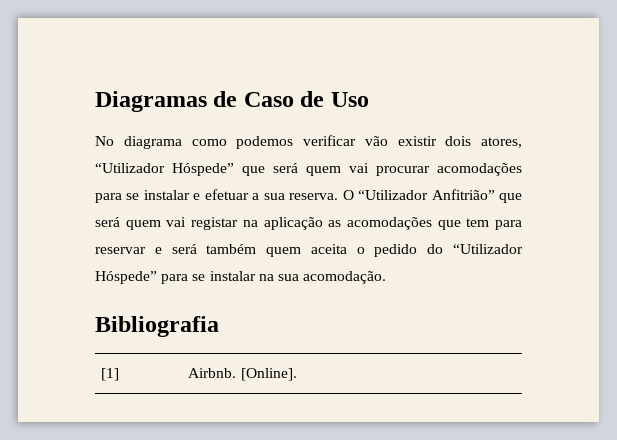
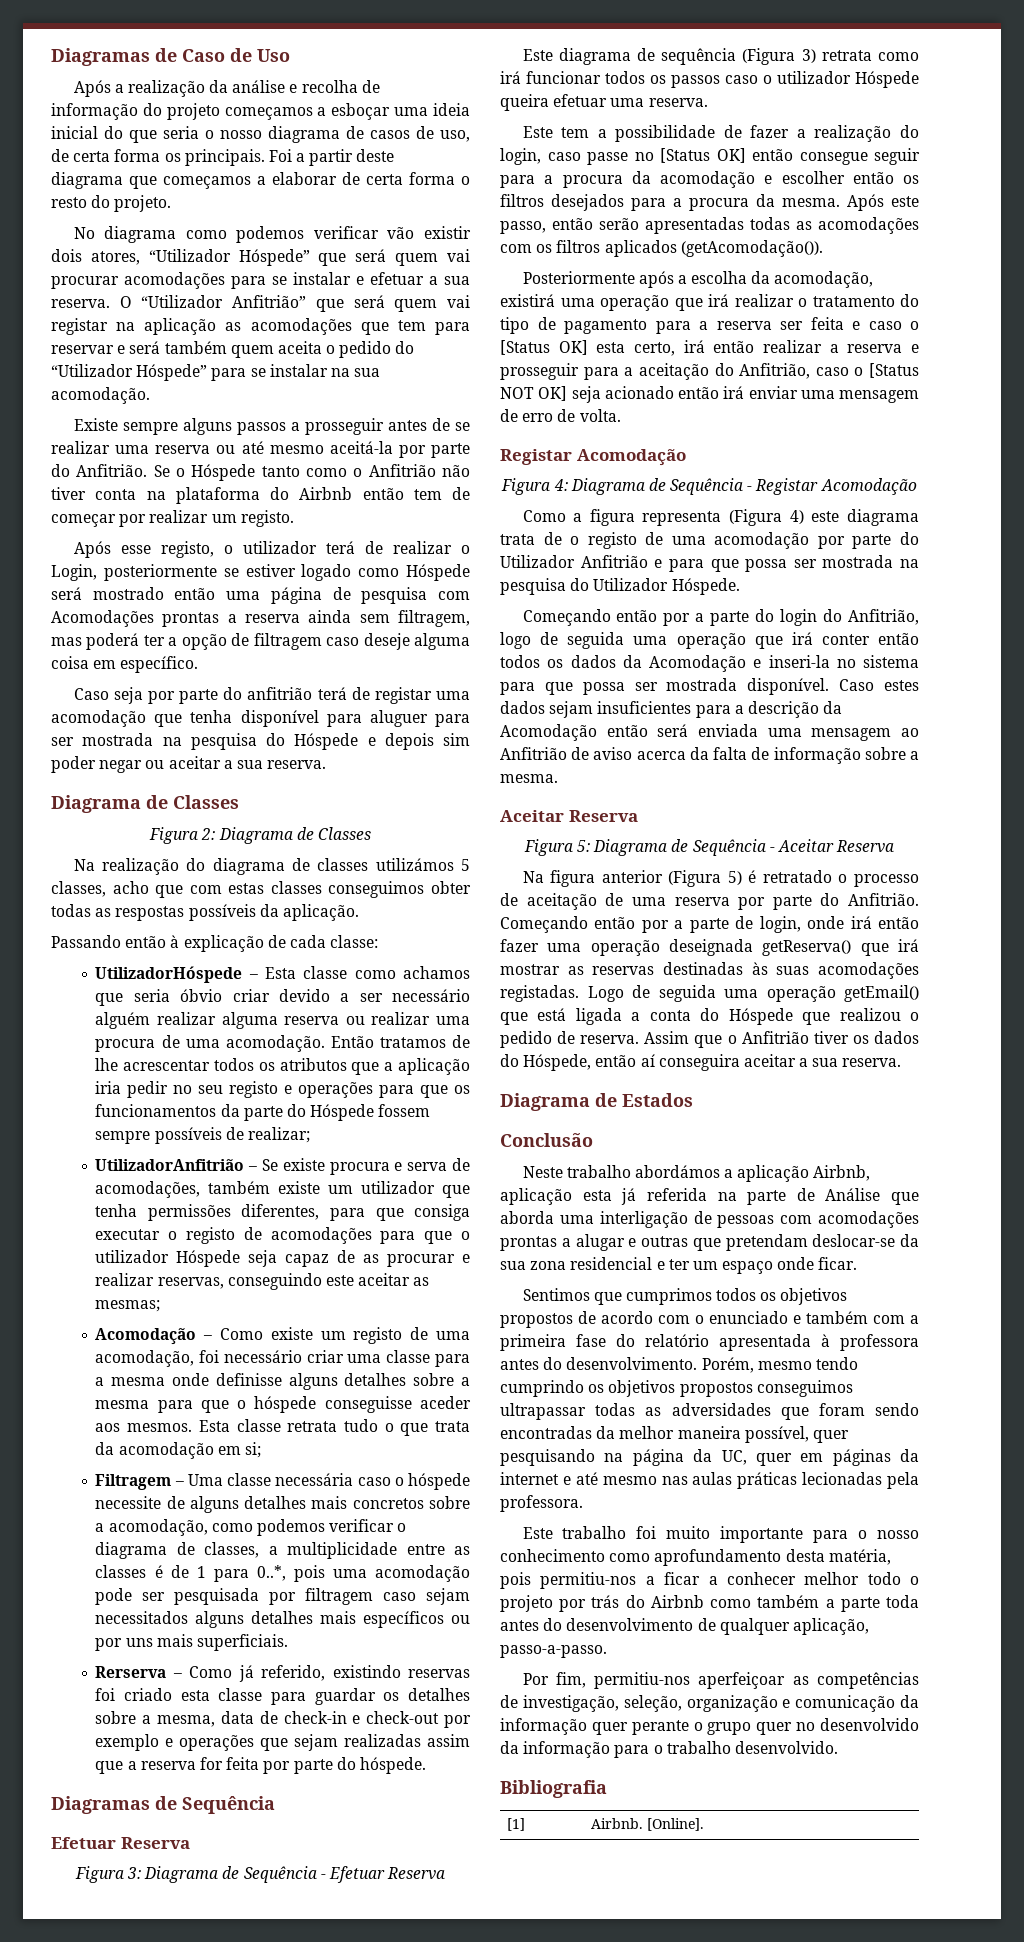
+ Após a realização da análise e recolha de informação do projeto começamos a esboçar uma ideia inicial do que seria o nosso diagrama de casos de uso, de certa forma os principais. Foi a partir deste diagrama que começamos a elaborar de certa forma o resto do projeto.
+ Existe sempre alguns passos a prosseguir antes de se realizar uma reserva ou até mesmo aceitá-la por parte do Anfitrião. Se o Hóspede tanto como o Anfitrião não tiver conta na plataforma do Airbnb então tem de começar por realizar um registo.
+ Após esse registo, o utilizador terá de realizar o Login, posteriormente se estiver logado como Hóspede será mostrado então uma página de pesquisa com Acomodações prontas a reserva ainda sem filtragem, mas poderá ter a opção de filtragem caso deseje alguma coisa em específico.
+ Caso seja por parte do anfitrião terá de registar uma acomodação que tenha disponível para aluguer para ser mostrada na pesquisa do Hóspede e depois sim poder negar ou aceitar a sua reserva.
+ Diagrama de Classes
+ Figura 2: Diagrama de Classes
+ Na realização do diagrama de classes utilizámos 5 classes, acho que com estas classes conseguimos obter todas as respostas possíveis da aplicação.
+ Passando então à explicação de cada classe:
+ UtilizadorHóspede – Esta classe como achamos que seria óbvio criar devido a ser necessário alguém realizar alguma reserva ou realizar uma procura de uma acomodação. Então tratamos de lhe acrescentar todos os atributos que a aplicação iria pedir no seu registo e operações para que os funcionamentos da parte do Hóspede fossem sempre possíveis de realizar;
+ UtilizadorAnfitrião – Se existe procura e serva de acomodações, também existe um utilizador que tenha permissões diferentes, para que consiga executar o registo de acomodações para que o utilizador Hóspede seja capaz de as procurar e realizar reservas, conseguindo este aceitar as mesmas;
+ Acomodação – Como existe um registo de uma acomodação, foi necessário criar uma classe para a mesma onde definisse alguns detalhes sobre a mesma para que o hóspede conseguisse aceder aos mesmos. Esta classe retrata tudo o que trata da acomodação em si;
+ Filtragem – Uma classe necessária caso o hóspede necessite de alguns detalhes mais concretos sobre a acomodação, como podemos verificar o diagrama de classes, a multiplicidade entre as classes é de 1 para 0..*, pois uma acomodação pode ser pesquisada por filtragem caso sejam necessitados alguns detalhes mais específicos ou por uns mais superficiais.
+ Rerserva – Como já referido, existindo reservas foi criado esta classe para guardar os detalhes sobre a mesma, data de check-in e check-out por exemplo e operações que sejam realizadas assim que a reserva for feita por parte do hóspede.
+ Diagramas de Sequência
+ Efetuar Reserva
+ Figura 3: Diagrama de Sequência - Efetuar Reserva
+ Este diagrama de sequência (Figura 3) retrata como irá funcionar todos os passos caso o utilizador Hóspede queira efetuar uma reserva.
+ Este tem a possibilidade de fazer a realização do login, caso passe no [Status OK] então consegue seguir para a procura da acomodação e escolher então os filtros desejados para a procura da mesma. Após este passo, então serão apresentadas todas as acomodações com os filtros aplicados (getAcomodação()).
+ Posteriormente após a escolha da acomodação, existirá uma operação que irá realizar o tratamento do tipo de pagamento para a reserva ser feita e caso o [Status OK] esta certo, irá então realizar a reserva e prosseguir para a aceitação do Anfitrião, caso o [Status NOT OK] seja acionado então irá enviar uma mensagem de erro de volta.
+ Registar Acomodação
+ Figura 4: Diagrama de Sequência - Registar Acomodação
+ Como a figura representa (Figura 4) este diagrama trata de o registo de uma acomodação por parte do Utilizador Anfitrião e para que possa ser mostrada na pesquisa do Utilizador Hóspede.
+ Começando então por a parte do login do Anfitrião, logo de seguida uma operação que irá conter então todos os dados da Acomodação e inseri-la no sistema para que possa ser mostrada disponível. Caso estes dados sejam insuficientes para a descrição da Acomodação então será enviada uma mensagem ao Anfitrião de aviso acerca da falta de informação sobre a mesma.
+ Aceitar Reserva
+ Figura 5: Diagrama de Sequência - Aceitar Reserva
+ Na figura anterior (Figura 5) é retratado o processo de aceitação de uma reserva por parte do Anfitrião. Começando então por a parte de login, onde irá então fazer uma operação deseignada getReserva() que irá mostrar as reservas destinadas às suas acomodações registadas. Logo de seguida uma operação getEmail() que está ligada a conta do Hóspede que realizou o pedido de reserva. Assim que o Anfitrião tiver os dados do Hóspede, então aí conseguira aceitar a sua reserva.
+ Diagrama de Estados
+ Conclusão
+ Neste trabalho abordámos a aplicação Airbnb, aplicação esta já referida na parte de Análise que aborda uma interligação de pessoas com acomodações prontas a alugar e outras que pretendam deslocar-se da sua zona residencial e ter um espaço onde ficar.
+ Sentimos que cumprimos todos os objetivos propostos de acordo com o enunciado e também com a primeira fase do relatório apresentada à professora antes do desenvolvimento. Porém, mesmo tendo cumprindo os objetivos propostos conseguimos ultrapassar todas as adversidades que foram sendo encontradas da melhor maneira possível, quer pesquisando na página da UC, quer em páginas da internet e até mesmo nas aulas práticas lecionadas pela professora.
+ Este trabalho foi muito importante para o nosso conhecimento como aprofundamento desta matéria, pois permitiu-nos a ficar a conhecer melhor todo o projeto por trás do Airbnb como também a parte toda antes do desenvolvimento de qualquer aplicação, passo-a-passo.
+ Por fim, permitiu-nos aperfeiçoar as competências de investigação, seleção, organização e comunicação da informação quer perante o grupo quer no desenvolvido da informação para o trabalho desenvolvido.

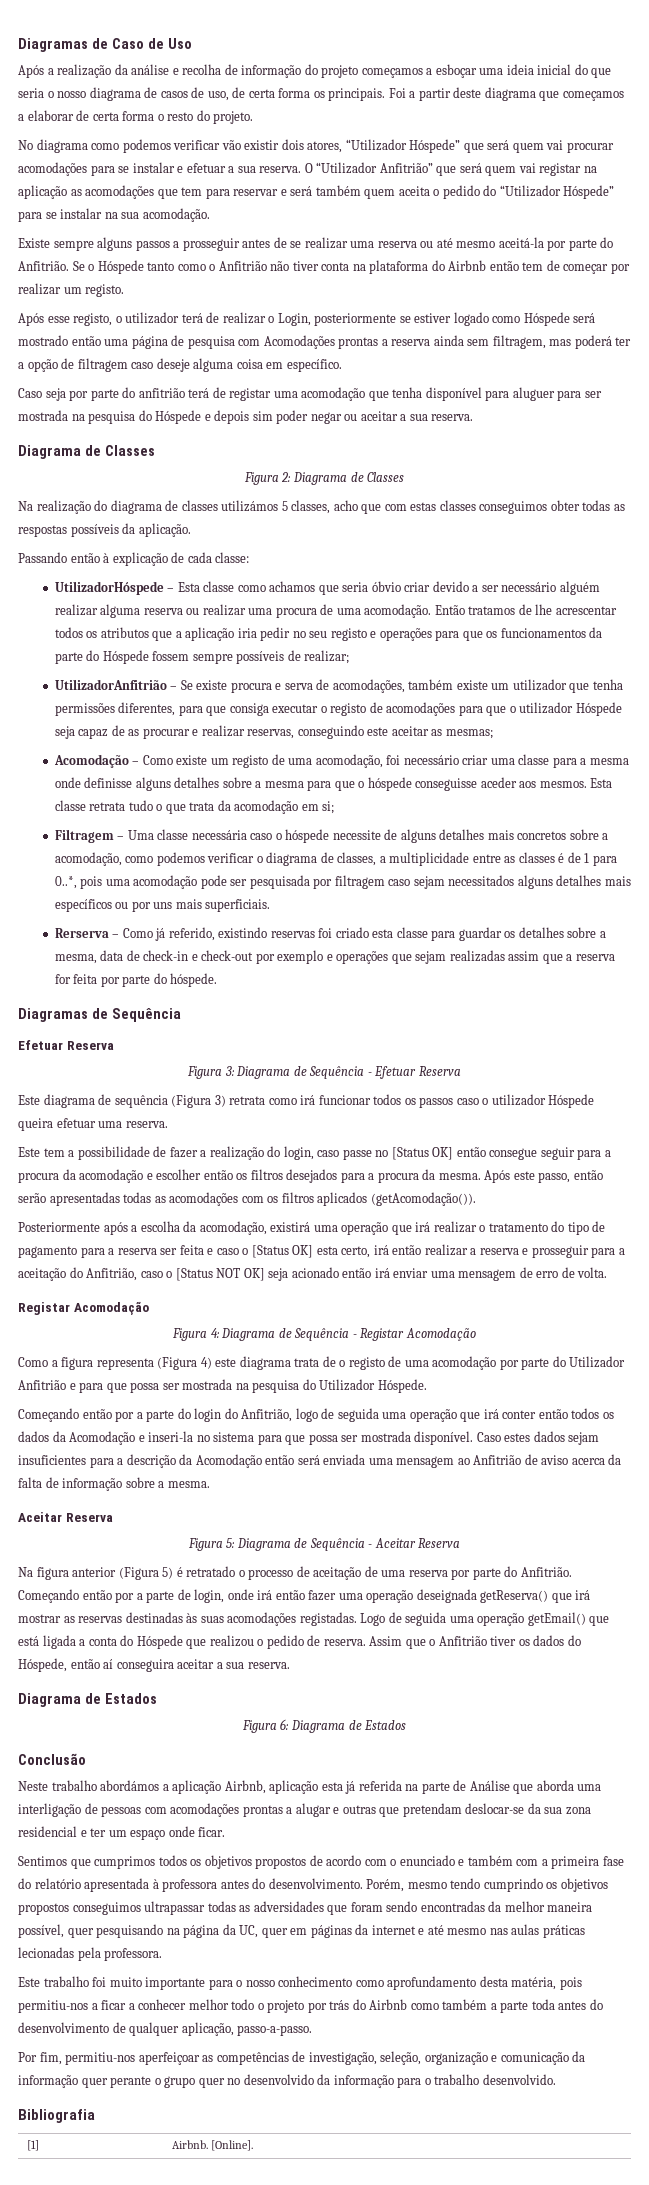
+ Figura 6: Diagrama de Estados

